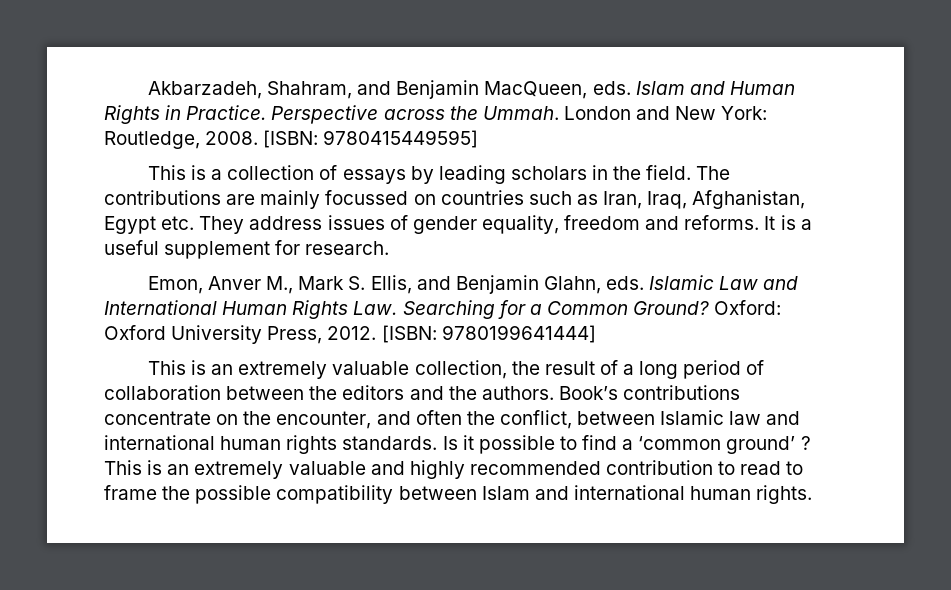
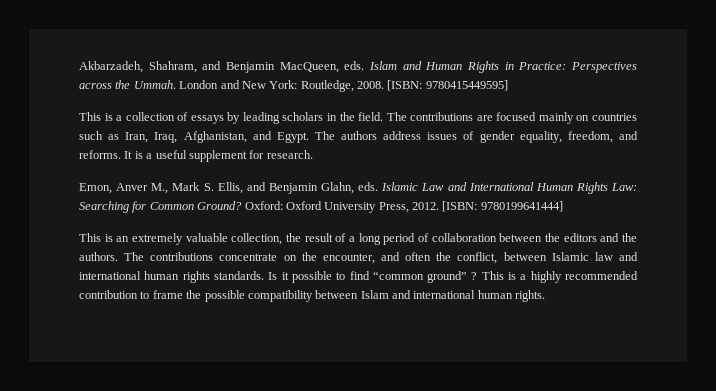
- Akbarzadeh, Shahram, and Benjamin MacQueen, eds. Islam and Human Rights in Practice. Perspective across the Ummah.
+ Akbarzadeh, Shahram, and Benjamin MacQueen, eds. Islam and Human Rights in Practice: Perspectives across the Ummah.
- The contributions are mainly focussed on countries such as Iran, Iraq, Afghanistan, Egypt etc. They address issues of gender equality, freedom and reforms.
+ The contributions are focused mainly on countries such as Iran, Iraq, Afghanistan, and Egypt. The authors address issues of gender equality, freedom, and reforms.
- Emon, Anver M., Mark S. Ellis, and Benjamin Glahn, eds. Islamic Law and International Human Rights Law. Searching for a Common Ground?
+ Emon, Anver M., Mark S. Ellis, and Benjamin Glahn, eds. Islamic Law and International Human Rights Law: Searching for Common Ground?
- Book’s contributions concentrate on the encounter, and often the conflict, between Islamic law and international human rights standards.
+ The contributions concentrate on the encounter, and often the conflict, between Islamic law and international human rights standards.
- Is it possible to find a ‘common ground’ ? This is an extremely valuable and highly recommended contribution to read to frame the possible compatibility between Islam and international human rights.
+ Is it possible to find “common ground” ? This is a highly recommended contribution to frame the possible compatibility between Islam and international human rights.

